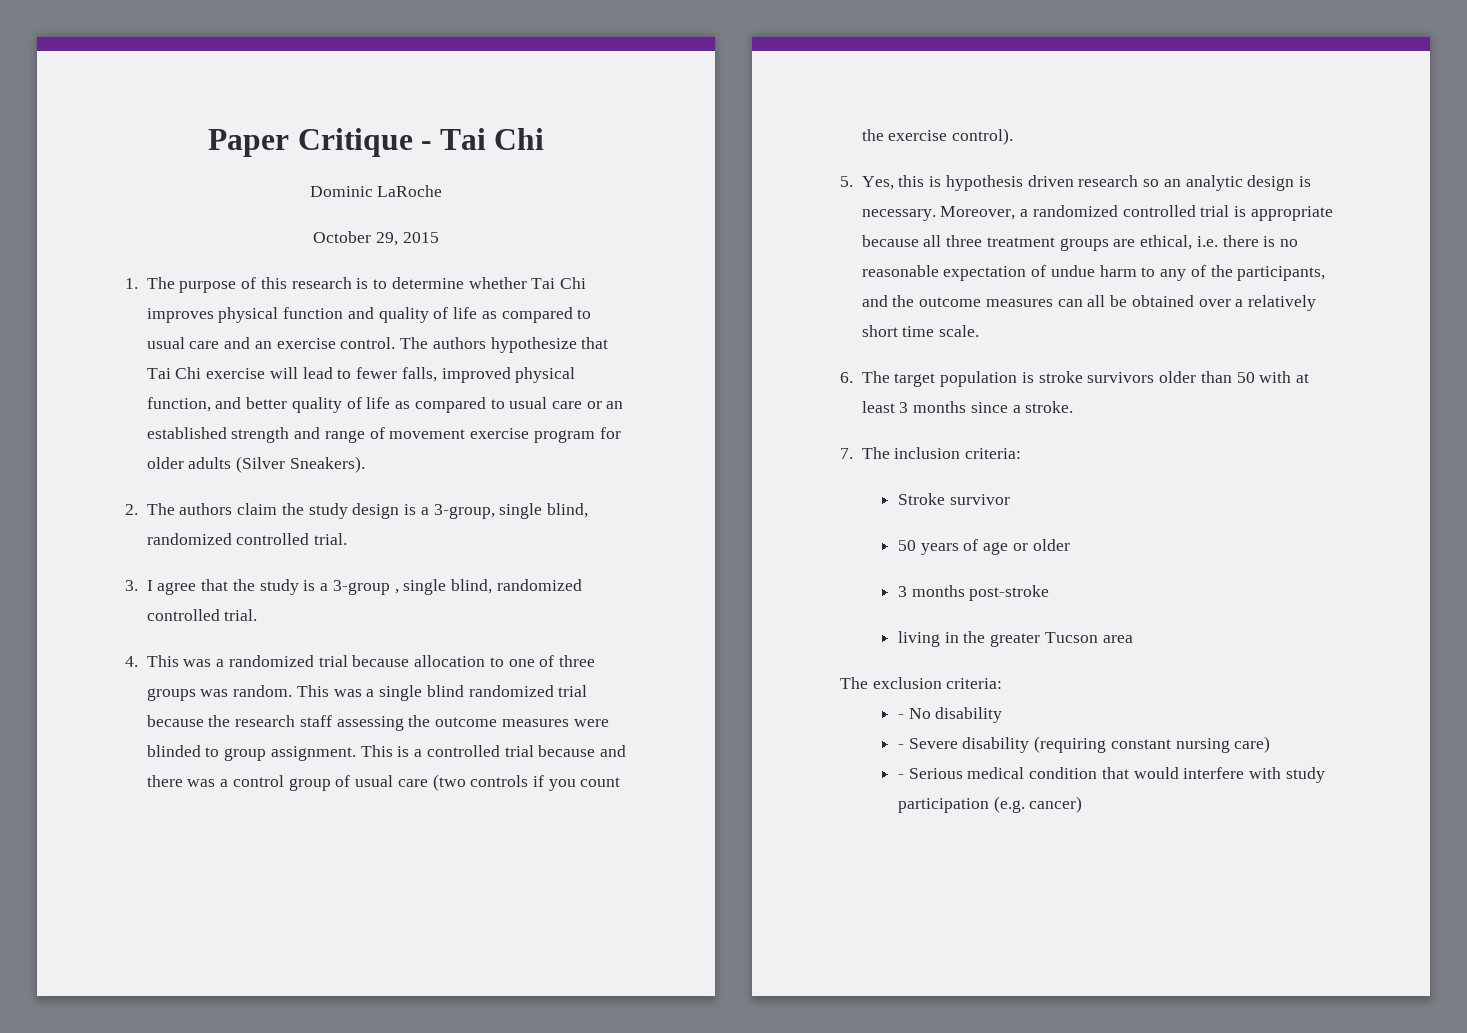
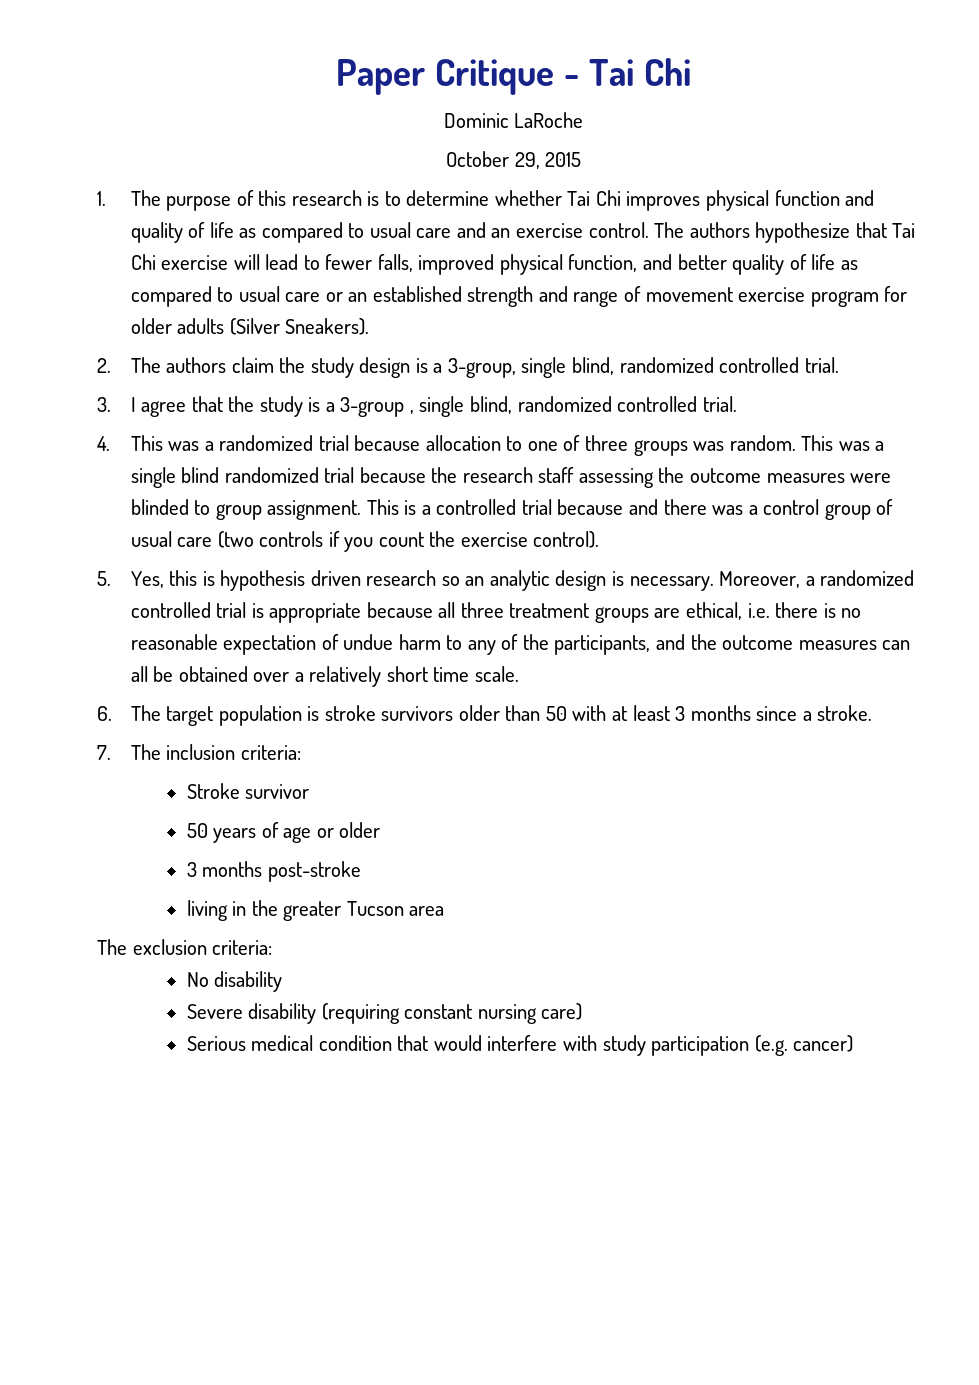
- - No disability
+ No disability
- - Severe disability (requiring constant nursing care)
+ Severe disability (requiring constant nursing care)
- - Serious medical condition that would interfere with study participation (e.g. cancer)
+ Serious medical condition that would interfere with study participation (e.g. cancer)

